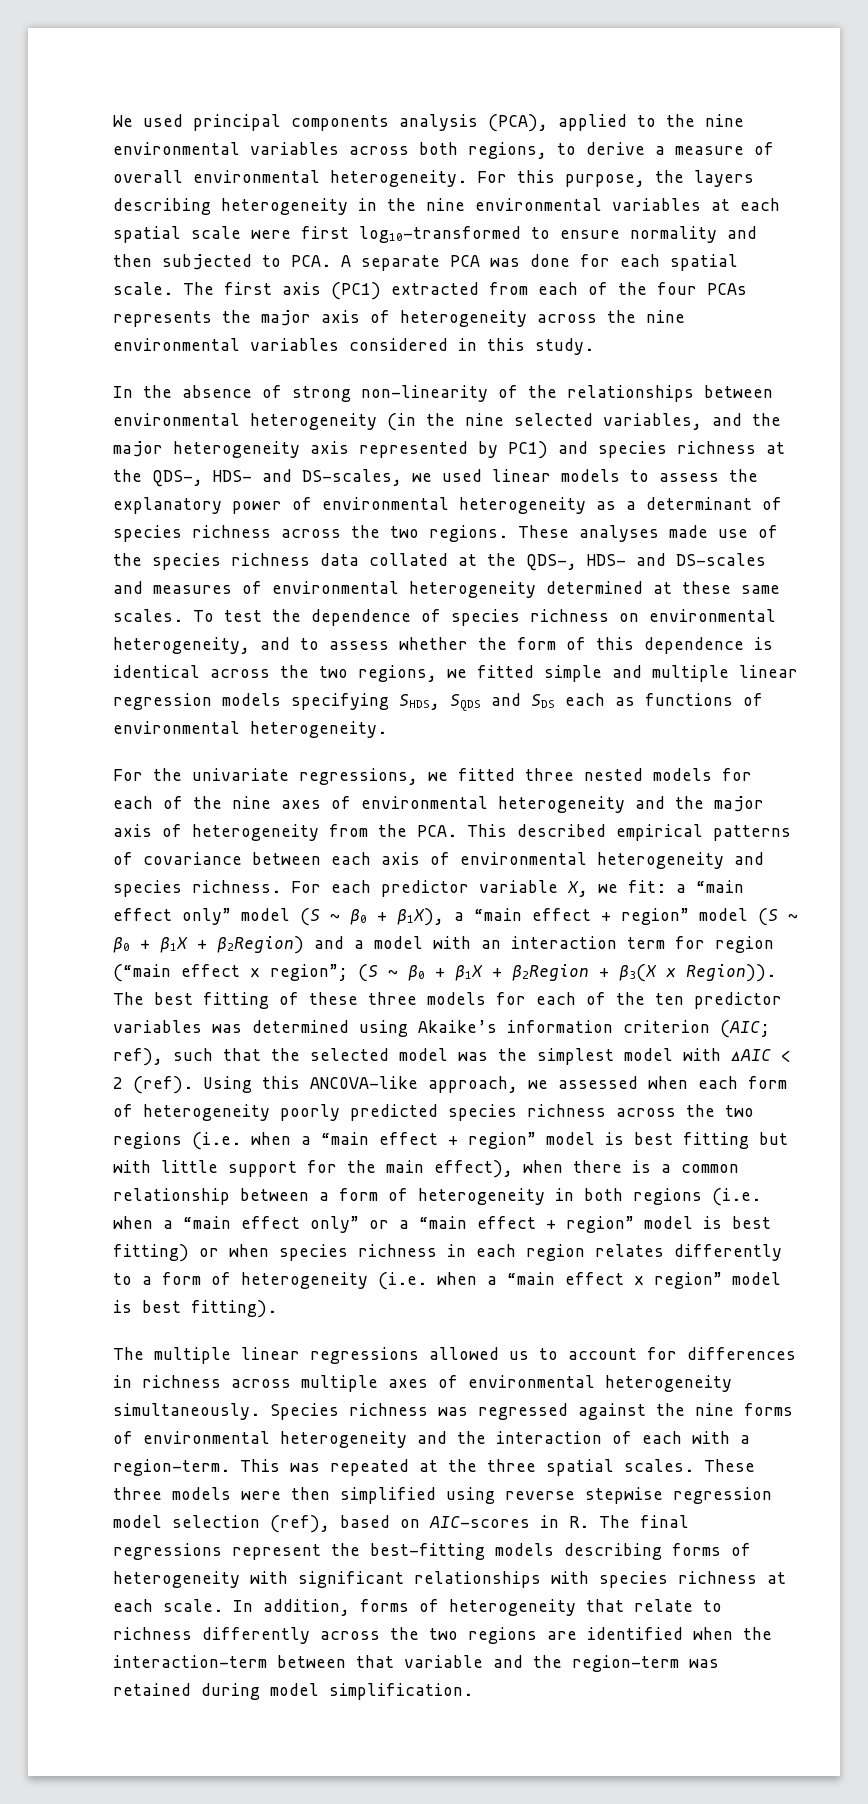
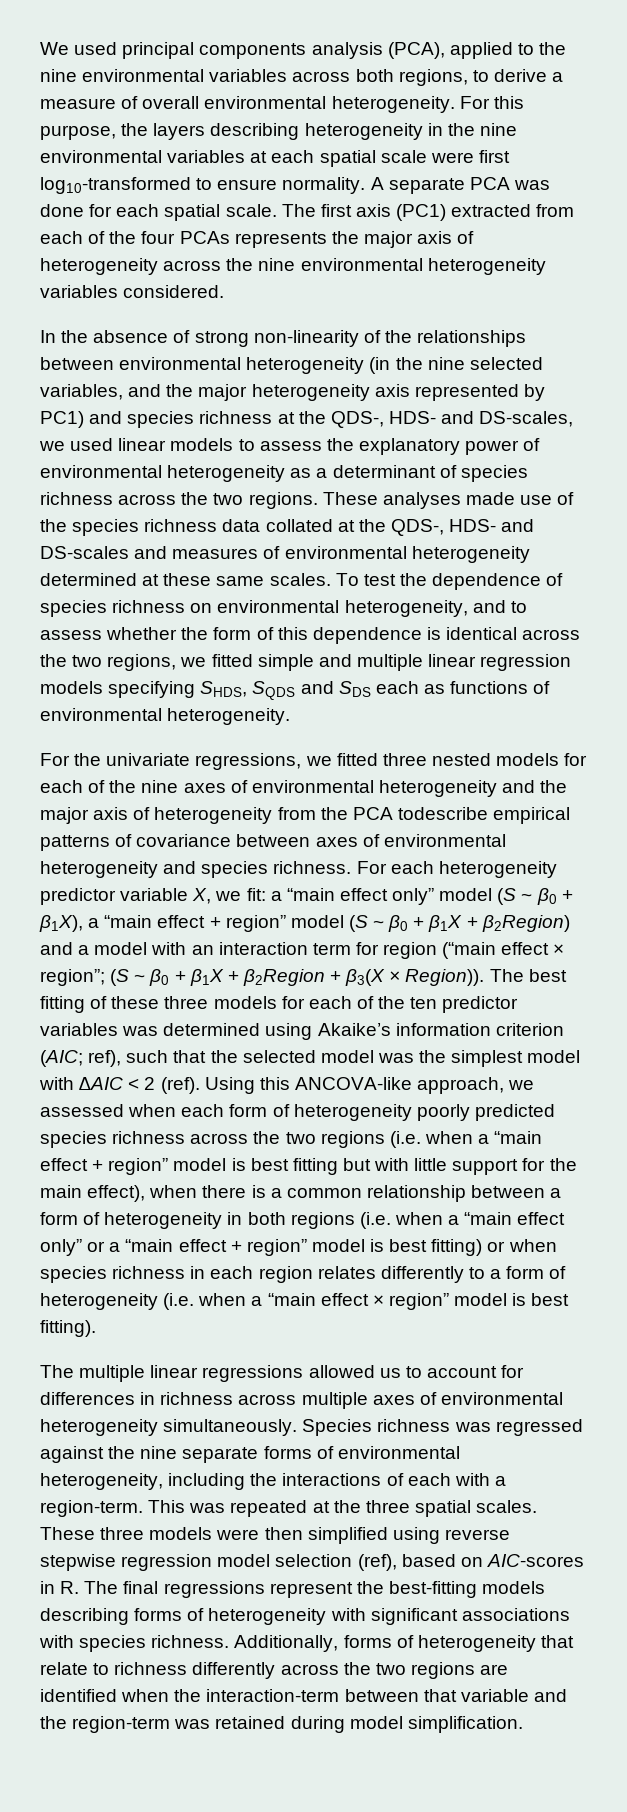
- For this purpose, the layers describing heterogeneity in the nine environmental variables at each spatial scale were first log10-transformed to ensure normality and then subjected to PCA. A separate PCA was done for each spatial scale.
+ For this purpose, the layers describing heterogeneity in the nine environmental variables at each spatial scale were first log10-transformed to ensure normality. A separate PCA was done for each spatial scale.
- The first axis (PC1) extracted from each of the four PCAs represents the major axis of heterogeneity across the nine environmental variables considered in this study.
+ The first axis (PC1) extracted from each of the four PCAs represents the major axis of heterogeneity across the nine environmental heterogeneity variables considered.
- For the univariate regressions, we fitted three nested models for each of the nine axes of environmental heterogeneity and the major axis of heterogeneity from the PCA. This described empirical patterns of covariance between each axis of environmental heterogeneity and species richness.
+ For the univariate regressions, we fitted three nested models for each of the nine axes of environmental heterogeneity and the major axis of heterogeneity from the PCA todescribe empirical patterns of covariance between axes of environmental heterogeneity and species richness.
- For each predictor variable X, we fit: a “main effect only” model (S ~ β0 + β1X), a “main effect + region” model (S ~ β0 + β1X + β2Region) and a model with an interaction term for region (“main effect × region”; (S ~ β0 + β1X + β2Region + β3(X × Region)).
+ For each heterogeneity predictor variable X, we fit: a “main effect only” model (S ~ β0 + β1X), a “main effect + region” model (S ~ β0 + β1X + β2Region) and a model with an interaction term for region (“main effect × region”; (S ~ β0 + β1X + β2Region + β3(X × Region)).
- Species richness was regressed against the nine forms of environmental heterogeneity and the interaction of each with a region-term.
+ Species richness was regressed against the nine separate forms of environmental heterogeneity, including the interactions of each with a region-term.
- These three models were then simplified using reverse stepwise regression model selection (ref), based on AIC-scores in R. The final regressions represent the best-fitting models describing forms of heterogeneity with significant relationships with species richness at each scale. In addition, forms of heterogeneity that relate to richness differently across the two regions are identified when the interaction-term between that variable and the region-term was retained during model simplification.
+ These three models were then simplified using reverse stepwise regression model selection (ref), based on AIC-scores in R. The final regressions represent the best-fitting models describing forms of heterogeneity with significant associations with species richness. Additionally, forms of heterogeneity that relate to richness differently across the two regions are identified when the interaction-term between that variable and the region-term was retained during model simplification.

